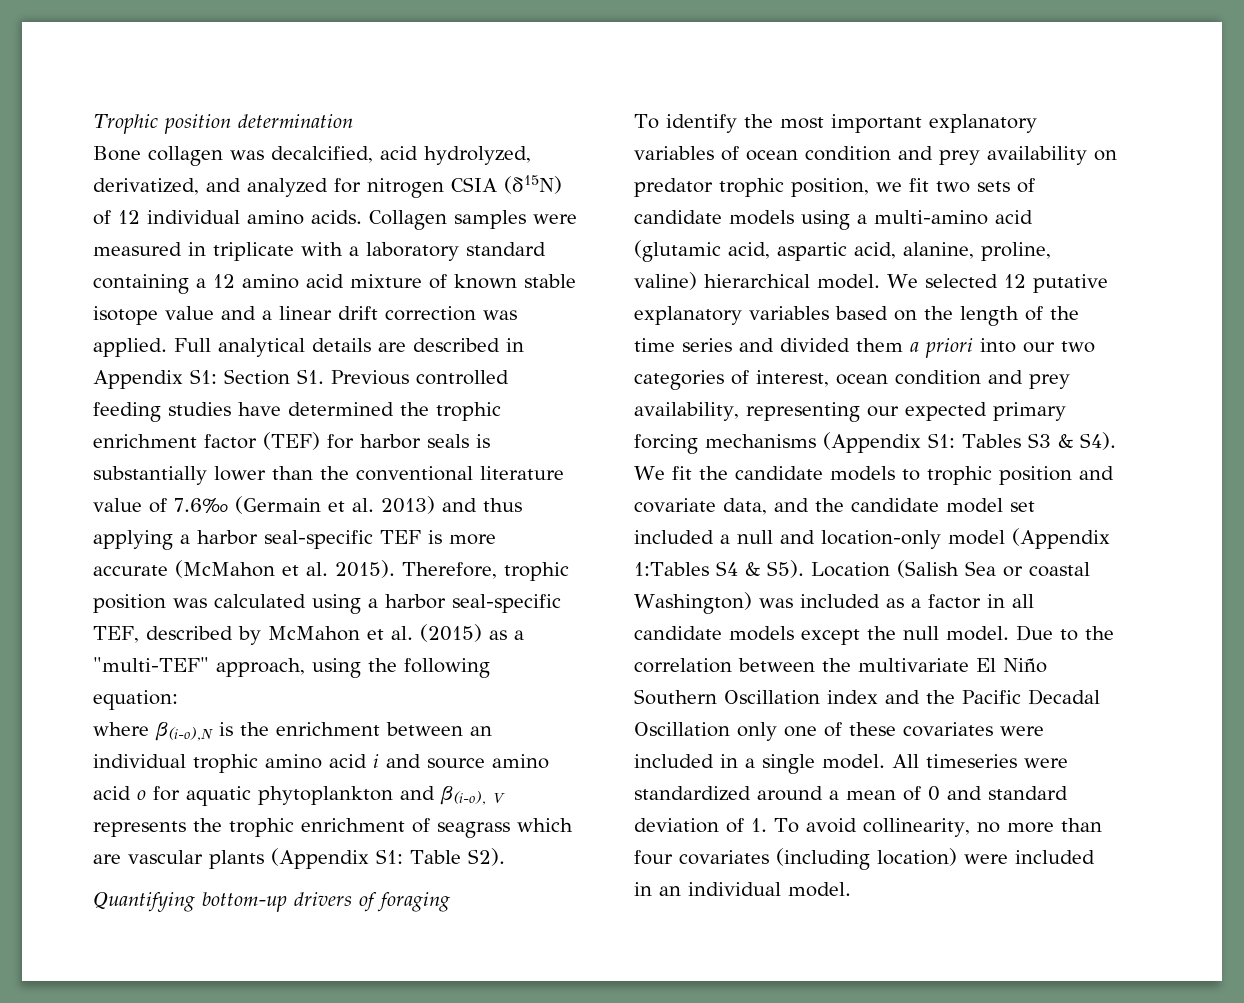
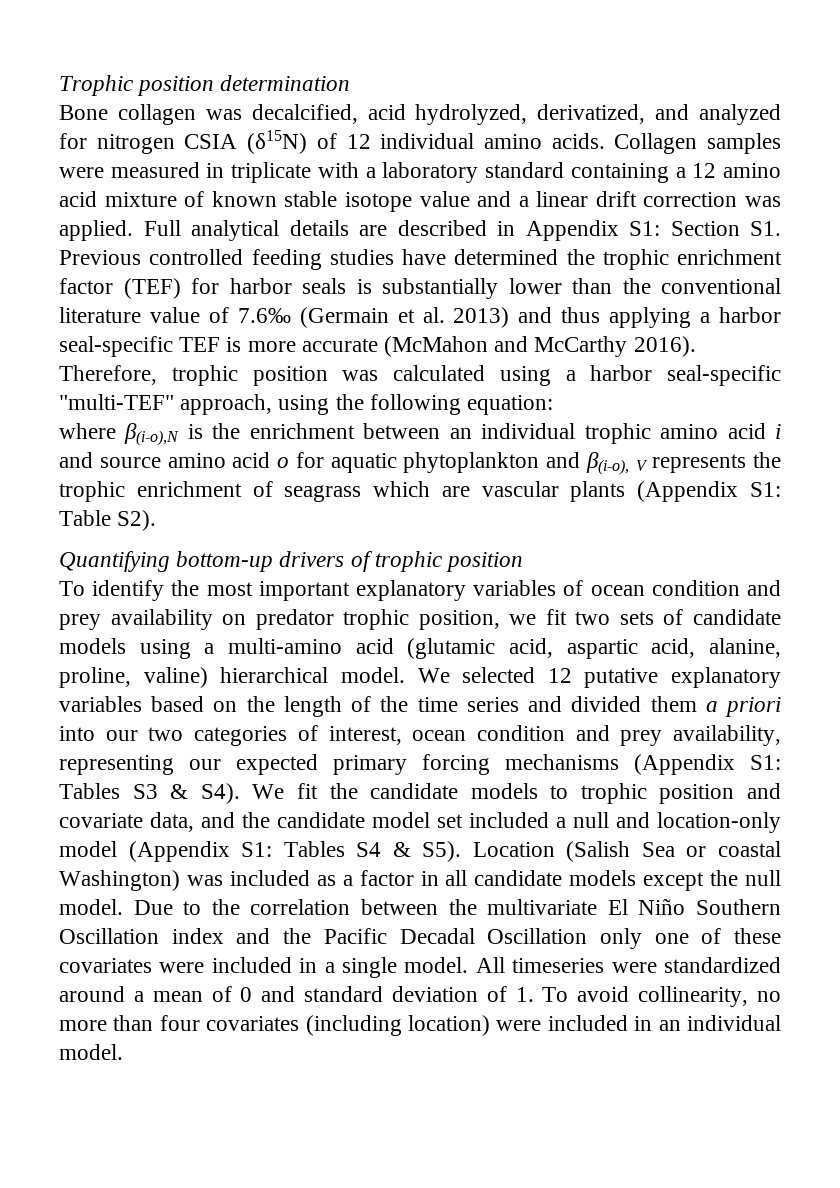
- Full analytical details are described in Appendix S1: Section S1. Previous controlled feeding studies have determined the trophic enrichment factor (TEF) for harbor seals is substantially lower than the conventional literature value of 7.6‰ (Germain et al. 2013) and thus applying a harbor seal-specific TEF is more accurate (McMahon et al. 2015).
+ Full analytical details are described in Appendix S1: Section S1. Previous controlled feeding studies have determined the trophic enrichment factor (TEF) for harbor seals is substantially lower than the conventional literature value of 7.6‰ (Germain et al. 2013) and thus applying a harbor seal-specific TEF is more accurate (McMahon and McCarthy 2016).
- Therefore, trophic position was calculated using a harbor seal-specific TEF, described by McMahon et al. (2015) as a "multi-TEF" approach, using the following equation:
+ Therefore, trophic position was calculated using a harbor seal-specific "multi-TEF" approach, using the following equation:
- Quantifying bottom-up drivers of foraging
+ Quantifying bottom-up drivers of trophic position
- Tables S3 & S4). We fit the candidate models to trophic position and covariate data, and the candidate model set included a null and location-only model (Appendix 1:Tables S4 & S5). Location (Salish Sea or coastal Washington) was included as a factor in all candidate models except the null model.
+ Tables S3 & S4). We fit the candidate models to trophic position and covariate data, and the candidate model set included a null and location-only model (Appendix S1: Tables S4 & S5). Location (Salish Sea or coastal Washington) was included as a factor in all candidate models except the null model.

